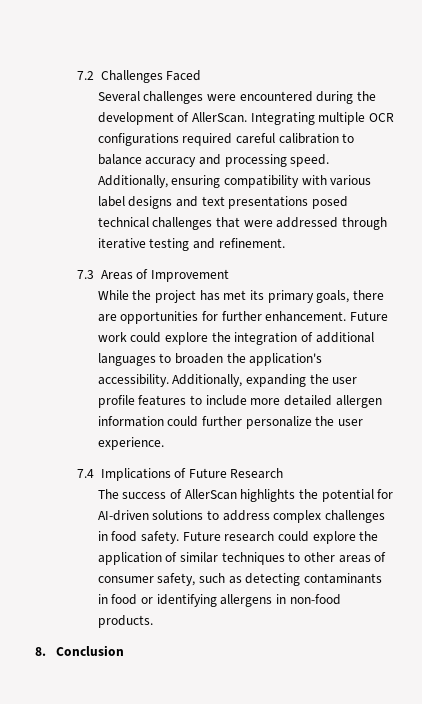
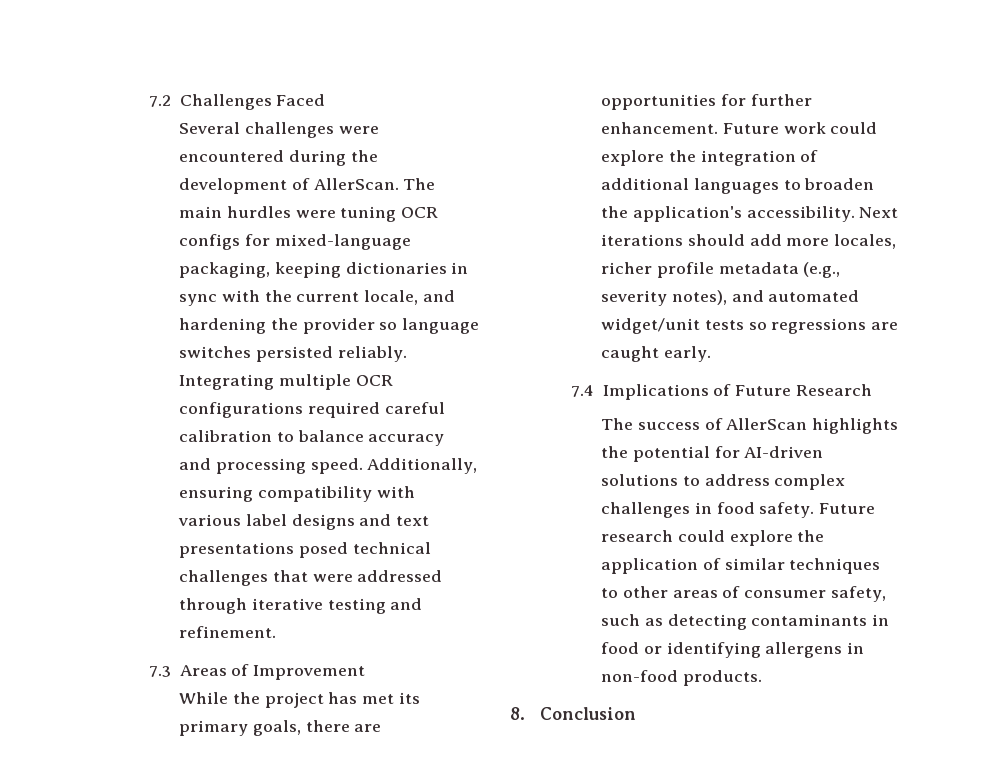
+ The main hurdles were tuning OCR configs for mixed-language packaging, keeping dictionaries in sync with the current locale, and hardening the provider so language switches persisted reliably.
- Additionally, expanding the user profile features to include more detailed allergen information could further personalize the user experience.
+ Next iterations should add more locales, richer profile metadata (e.g., severity notes), and automated widget/unit tests so regressions are caught early.

